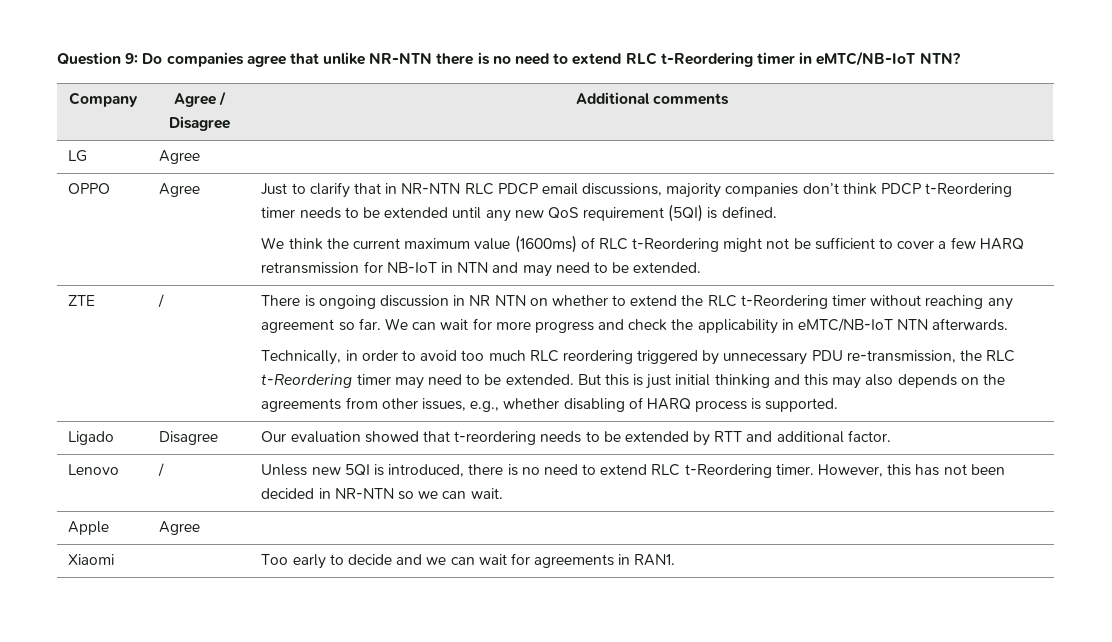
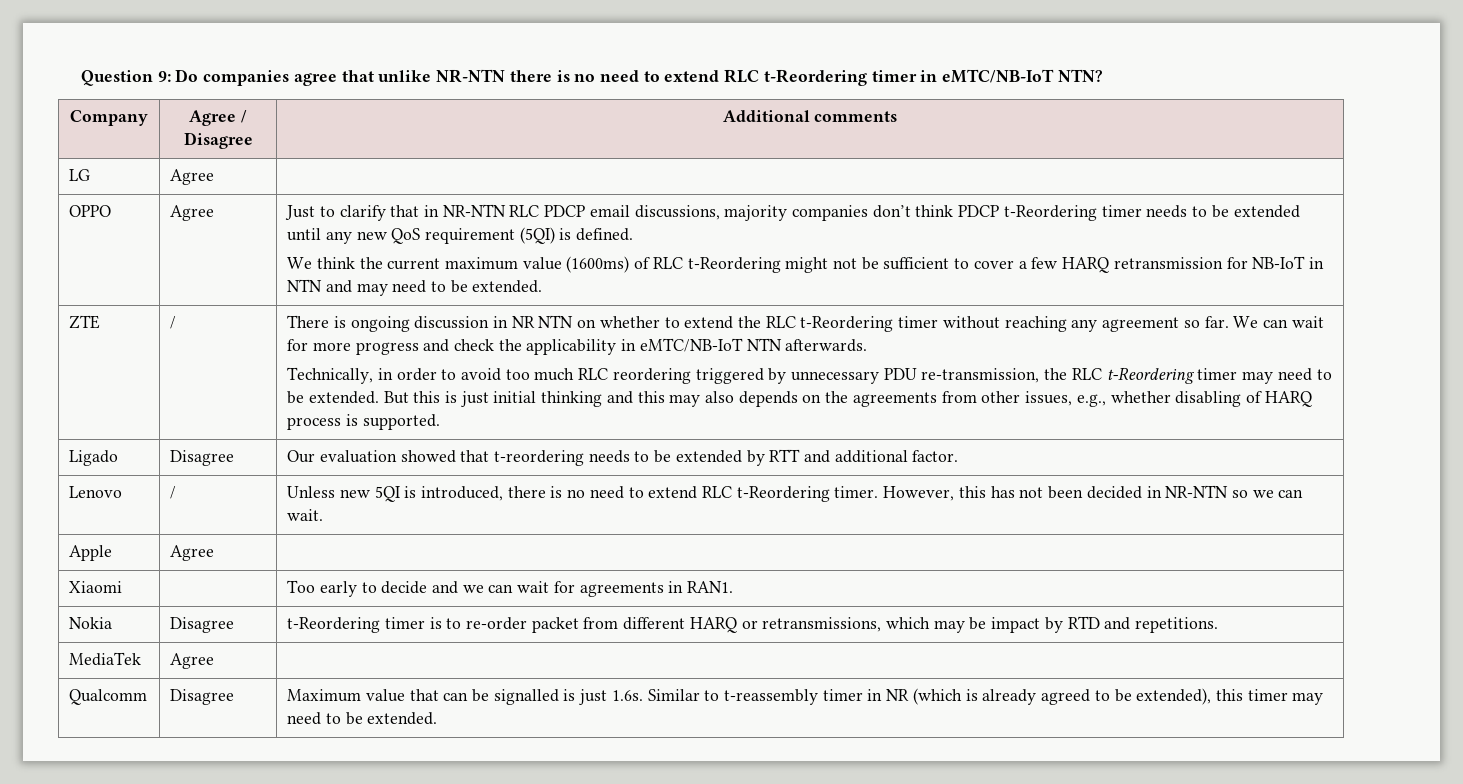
+ Nokia | Disagree | t-Reordering timer is to re-order packet from different HARQ or retransmissions, which may be impact by RTD and repetitions.
+ MediaTek | Agree |
+ Qualcomm | Disagree | Maximum value that can be signalled is just 1.6s. Similar to t-reassembly timer in NR (which is already agreed to be extended), this timer may need to be extended.

